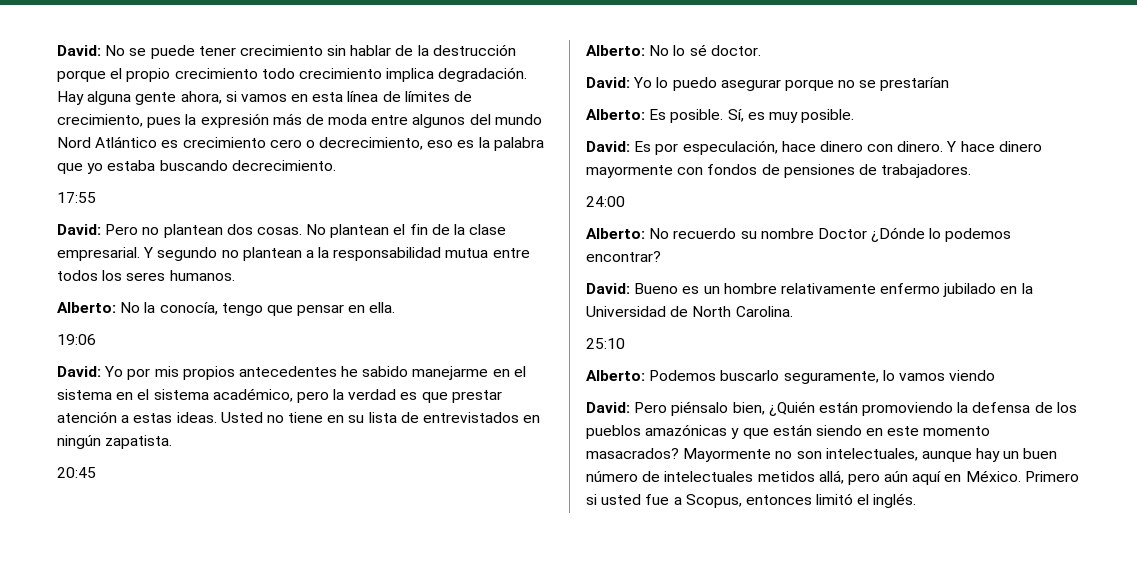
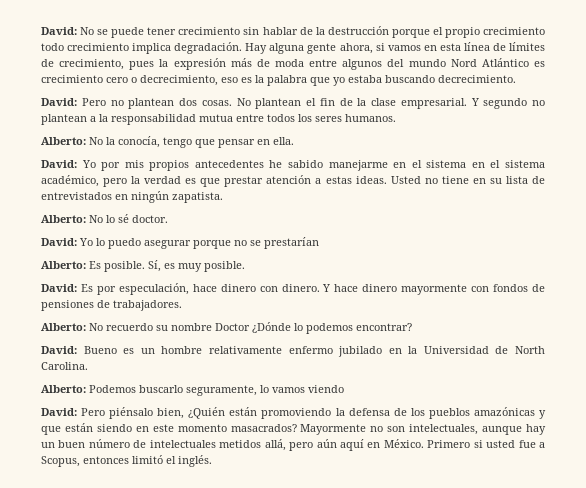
- 17:55
- 19:06
- 20:45
- 24:00
- 25:10

